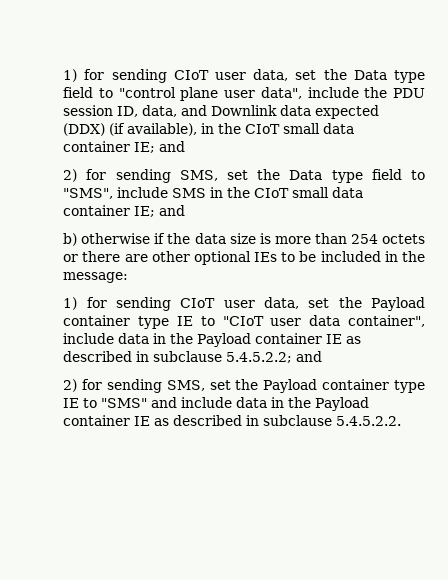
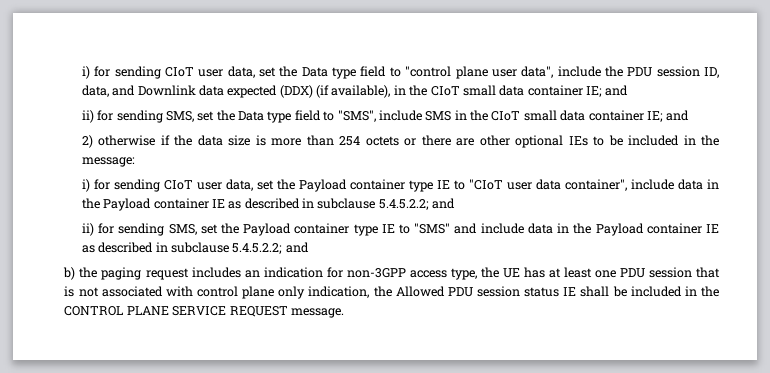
- 1) for sending CIoT user data, set the Data type field to "control plane user data", include the PDU session ID, data, and Downlink data expected (DDX) (if available), in the CIoT small data container IE; and
+ i) for sending CIoT user data, set the Data type field to "control plane user data", include the PDU session ID, data, and Downlink data expected (DDX) (if available), in the CIoT small data container IE; and
- 2) for sending SMS, set the Data type field to "SMS", include SMS in the CIoT small data container IE; and
+ ii) for sending SMS, set the Data type field to "SMS", include SMS in the CIoT small data container IE; and
- b) otherwise if the data size is more than 254 octets or there are other optional IEs to be included in the message:
+ 2) otherwise if the data size is more than 254 octets or there are other optional IEs to be included in the message:
- 1) for sending CIoT user data, set the Payload container type IE to "CIoT user data container", include data in the Payload container IE as described in subclause 5.4.5.2.2; and
+ i) for sending CIoT user data, set the Payload container type IE to "CIoT user data container", include data in the Payload container IE as described in subclause 5.4.5.2.2; and
- 2) for sending SMS, set the Payload container type IE to "SMS" and include data in the Payload container IE as described in subclause 5.4.5.2.2.
+ ii) for sending SMS, set the Payload container type IE to "SMS" and include data in the Payload container IE as described in subclause 5.4.5.2.2; and
+ b) the paging request includes an indication for non-3GPP access type, the UE has at least one PDU session that is not associated with control plane only indication, the Allowed PDU session status IE shall be included in the CONTROL PLANE SERVICE REQUEST message.

